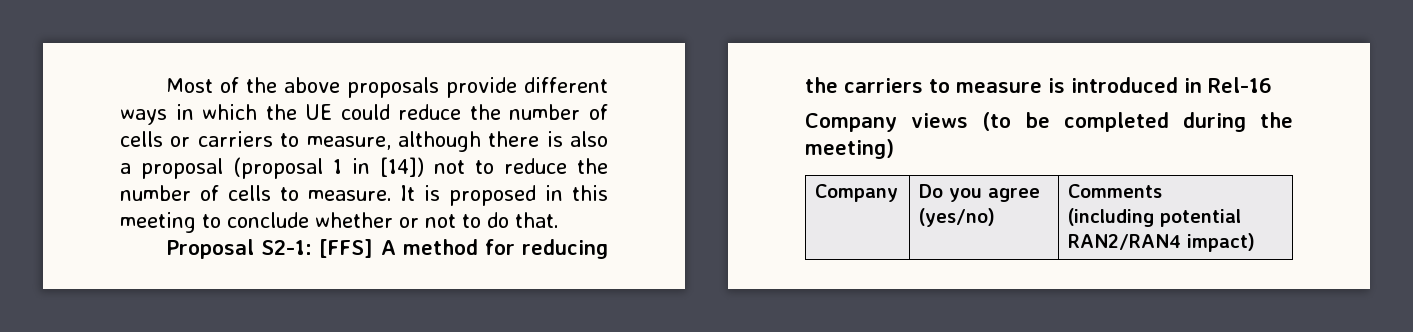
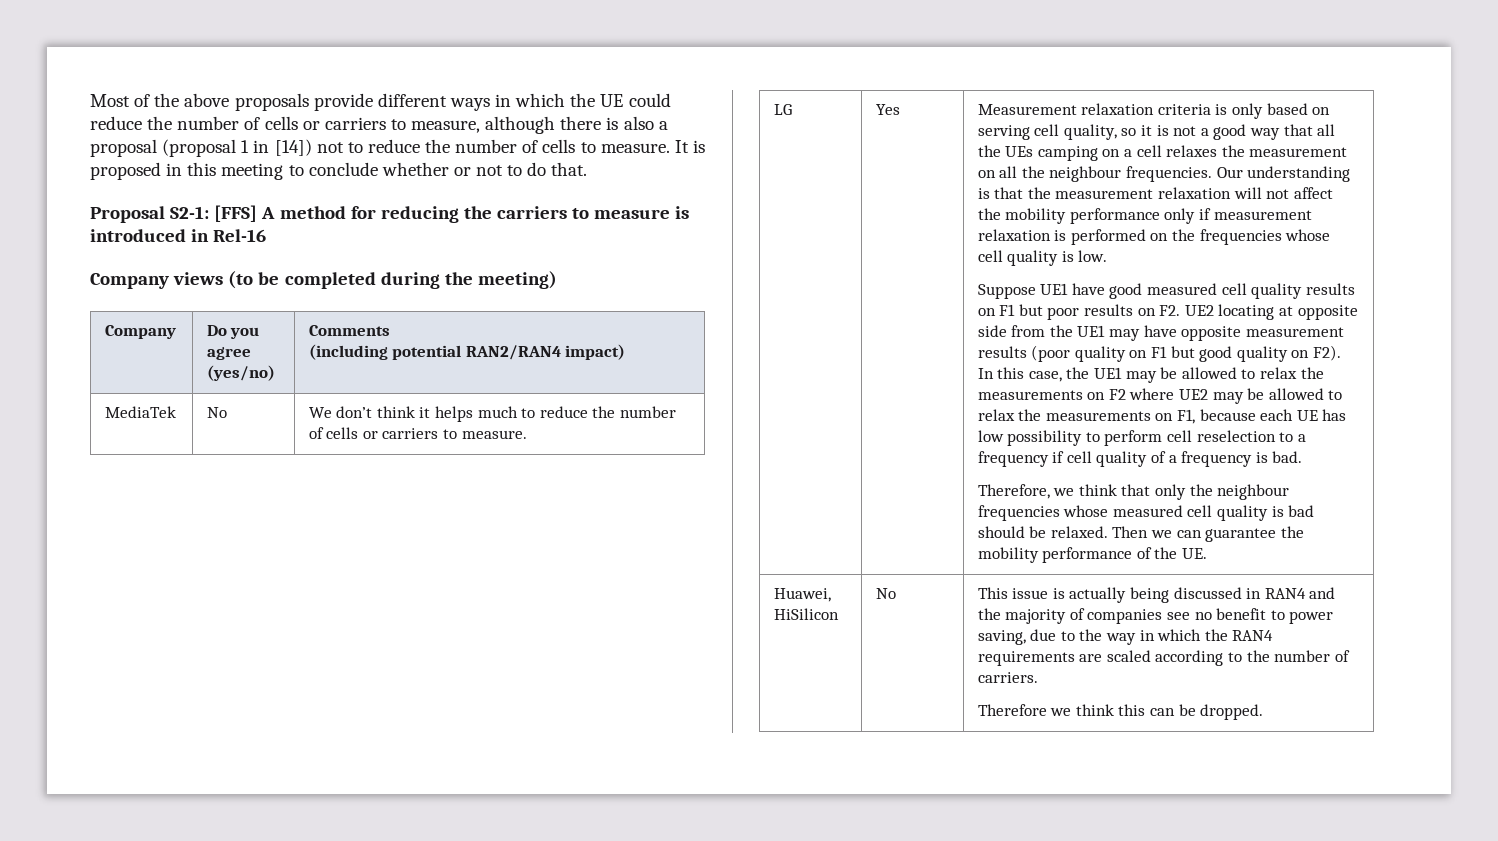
+ MediaTek | No | We don’t think it helps much to reduce the number of cells or carriers to measure.
+ LG | Yes | Measurement relaxation criteria is only based on serving cell quality, so it is not a good way that all the UEs camping on a cell relaxes the measurement on all the neighbour frequencies. Our understanding is that the measurement relaxation will not affect the mobility performance only if measurement relaxation is performed on the frequencies whose cell quality is low.
+ Suppose UE1 have good measured cell quality results on F1 but poor results on F2. UE2 locating at opposite side from the UE1 may have opposite measurement results (poor quality on F1 but good quality on F2). In this case, the UE1 may be allowed to relax the measurements on F2 where UE2 may be allowed to relax the measurements on F1, because each UE has low possibility to perform cell reselection to a frequency if cell quality of a frequency is bad.
+ Therefore, we think that only the neighbour frequencies whose measured cell quality is bad should be relaxed. Then we can guarantee the mobility performance of the UE.
+ Huawei, HiSilicon | No | This issue is actually being discussed in RAN4 and the majority of companies see no benefit to power saving, due to the way in which the RAN4 requirements are scaled according to the number of carriers.
+ Therefore we think this can be dropped.

